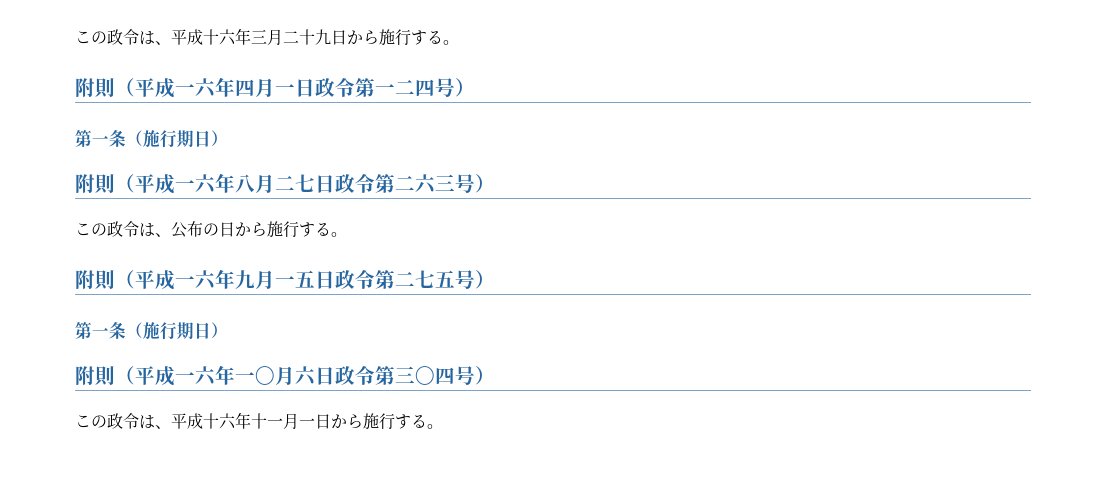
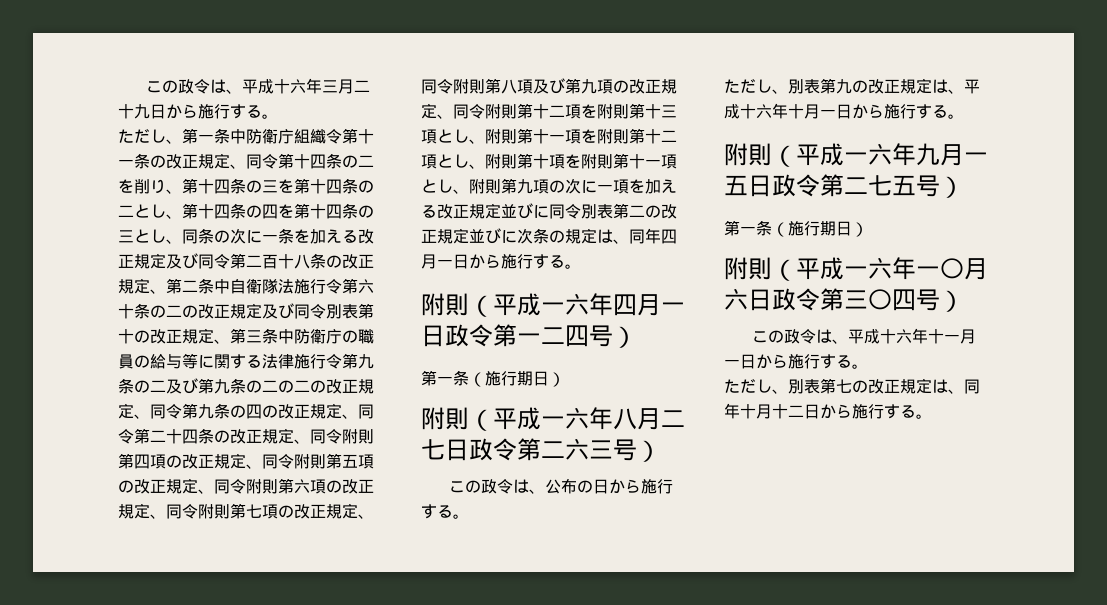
+ ただし、第一条中防衛庁組織令第十一条の改正規定、同令第十四条の二を削り、第十四条の三を第十四条の二とし、第十四条の四を第十四条の三とし、同条の次に一条を加える改正規定及び同令第二百十八条の改正規定、第二条中自衛隊法施行令第六十条の二の改正規定及び同令別表第十の改正規定、第三条中防衛庁の職員の給与等に関する法律施行令第九条の二及び第九条の二の二の改正規定、同令第九条の四の改正規定、同令第二十四条の改正規定、同令附則第四項の改正規定、同令附則第五項の改正規定、同令附則第六項の改正規定、同令附則第七項の改正規定、同令附則第八項及び第九項の改正規定、同令附則第十二項を附則第十三項とし、附則第十一項を附則第十二項とし、附則第十項を附則第十一項とし、附則第九項の次に一項を加える改正規定並びに同令別表第二の改正規定並びに次条の規定は、同年四月一日から施行する。
+ ただし、別表第九の改正規定は、平成十六年十月一日から施行する。
+ ただし、別表第七の改正規定は、同年十月十二日から施行する。

